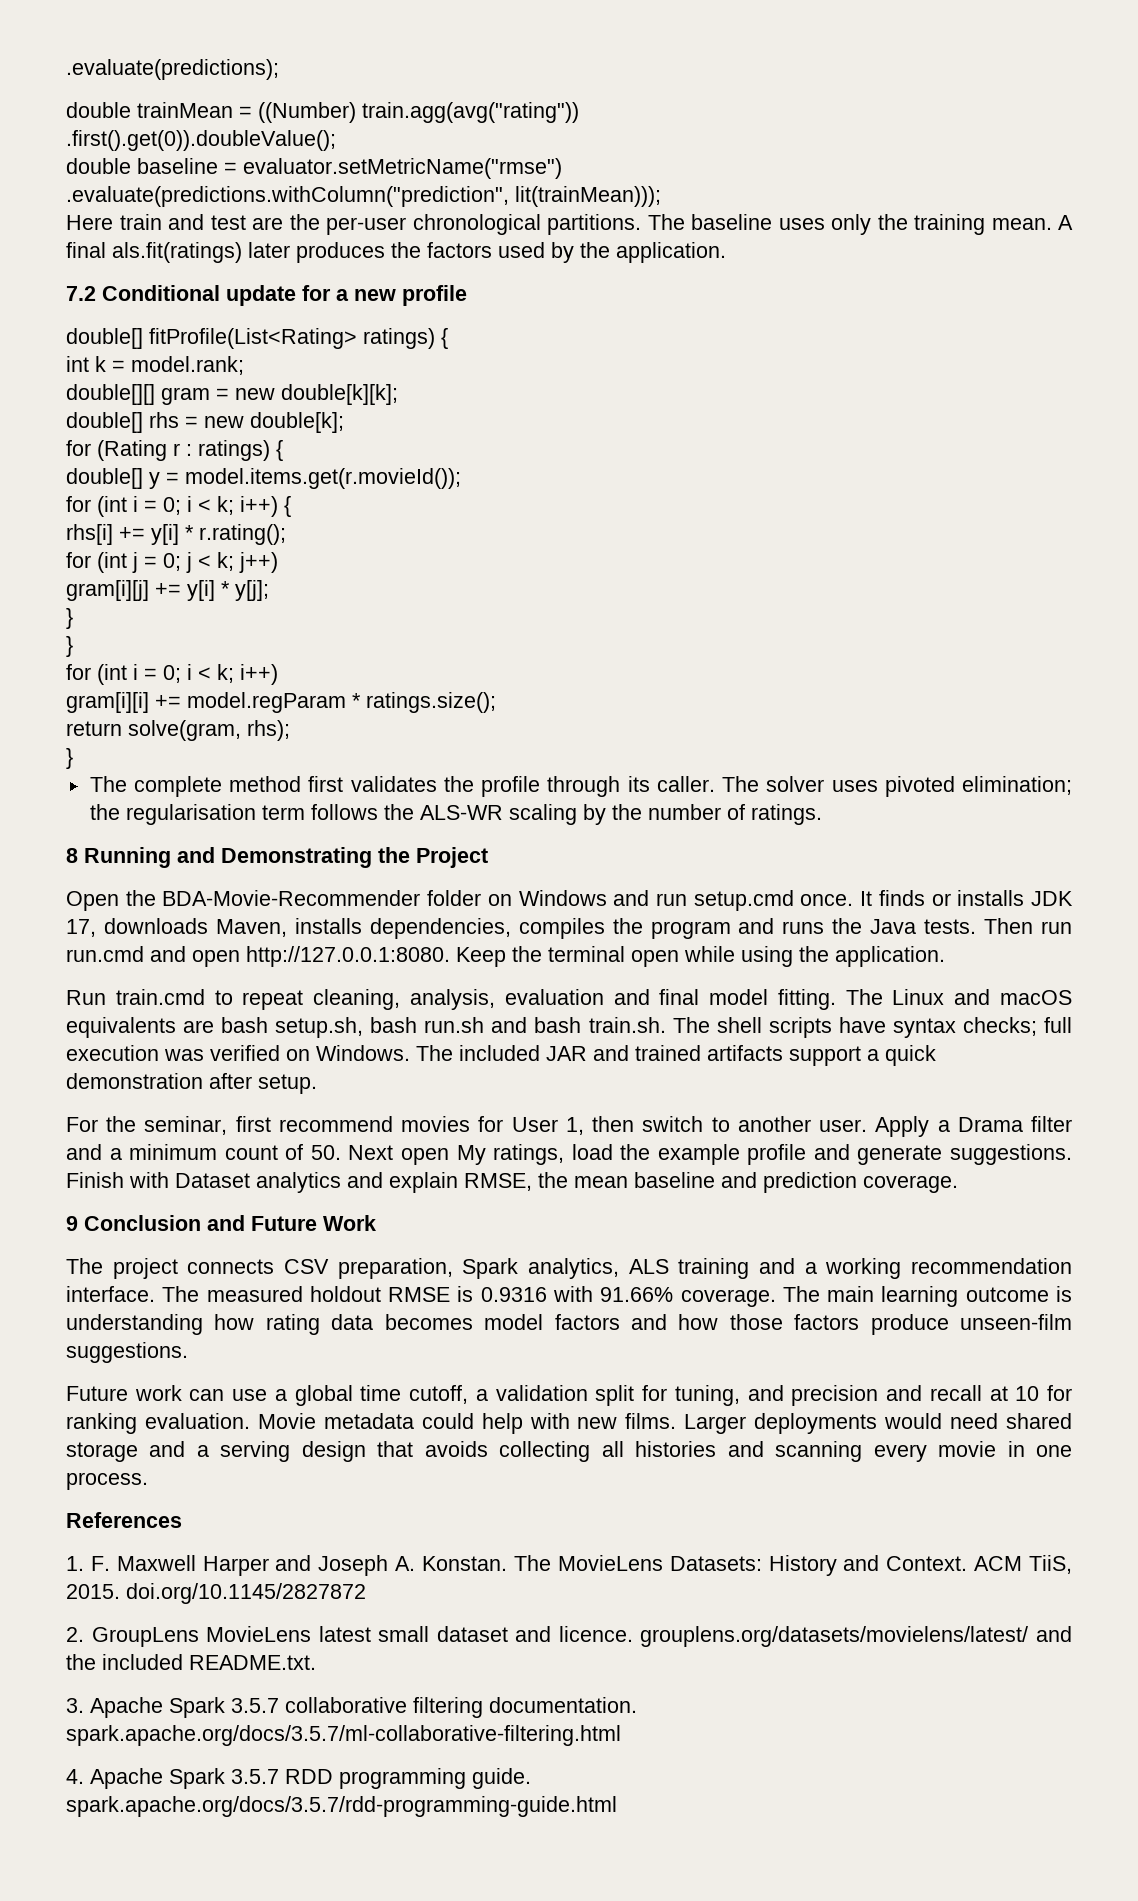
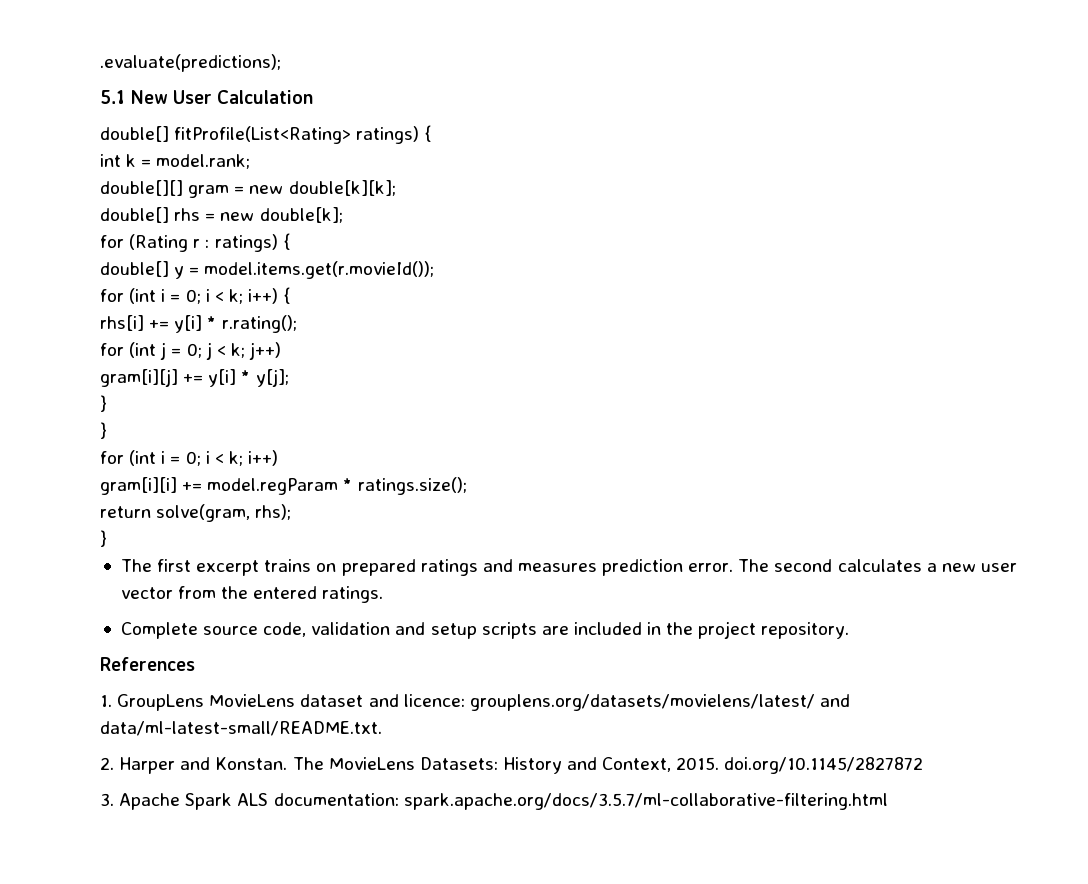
- double trainMean = ((Number) train.agg(avg("rating"))
- .first().get(0)).doubleValue();
- double baseline = evaluator.setMetricName("rmse")
- .evaluate(predictions.withColumn("prediction", lit(trainMean)));
- Here train and test are the per-user chronological partitions. The baseline uses only the training mean. A final als.fit(ratings) later produces the factors used by the application.
- 7.2 Conditional update for a new profile
+ 5.1 New User Calculation
- The complete method first validates the profile through its caller. The solver uses pivoted elimination; the regularisation term follows the ALS-WR scaling by the number of ratings.
- 8 Running and Demonstrating the Project
- Open the BDA-Movie-Recommender folder on Windows and run setup.cmd once. It finds or installs JDK 17, downloads Maven, installs dependencies, compiles the program and runs the Java tests. Then run run.cmd and open http://127.0.0.1:8080. Keep the terminal open while using the application.
- Run train.cmd to repeat cleaning, analysis, evaluation and final model fitting. The Linux and macOS equivalents are bash setup.sh, bash run.sh and bash train.sh. The shell scripts have syntax checks; full execution was verified on Windows. The included JAR and trained artifacts support a quick demonstration after setup.
- For the seminar, first recommend movies for User 1, then switch to another user. Apply a Drama filter and a minimum count of 50. Next open My ratings, load the example profile and generate suggestions. Finish with Dataset analytics and explain RMSE, the mean baseline and prediction coverage.
- 9 Conclusion and Future Work
- The project connects CSV preparation, Spark analytics, ALS training and a working recommendation interface. The measured holdout RMSE is 0.9316 with 91.66% coverage. The main learning outcome is understanding how rating data becomes model factors and how those factors produce unseen-film suggestions.
- Future work can use a global time cutoff, a validation split for tuning, and precision and recall at 10 for ranking evaluation. Movie metadata could help with new films. Larger deployments would need shared storage and a serving design that avoids collecting all histories and scanning every movie in one process.
+ The first excerpt trains on prepared ratings and measures prediction error. The second calculates a new user vector from the entered ratings.
+ Complete source code, validation and setup scripts are included in the project repository.
  References
- 1. F. Maxwell Harper and Joseph A. Konstan.
+ 1. GroupLens MovieLens dataset and licence: grouplens.org/datasets/movielens/latest/ and data/ml-latest-small/README.txt.
+ 2. Harper and Konstan.
- The MovieLens Datasets: History and Context. ACM TiiS, 2015. doi.org/10.1145/2827872
+ The MovieLens Datasets: History and Context, 2015. doi.org/10.1145/2827872
- 2. GroupLens MovieLens latest small dataset and licence. grouplens.org/datasets/movielens/latest/ and the included README.txt.
- 3. Apache Spark 3.5.7 collaborative filtering documentation. spark.apache.org/docs/3.5.7/ml-collaborative-filtering.html
- 4. Apache Spark 3.5.7 RDD programming guide. spark.apache.org/docs/3.5.7/rdd-programming-guide.html
+ 3. Apache Spark ALS documentation: spark.apache.org/docs/3.5.7/ml-collaborative-filtering.html

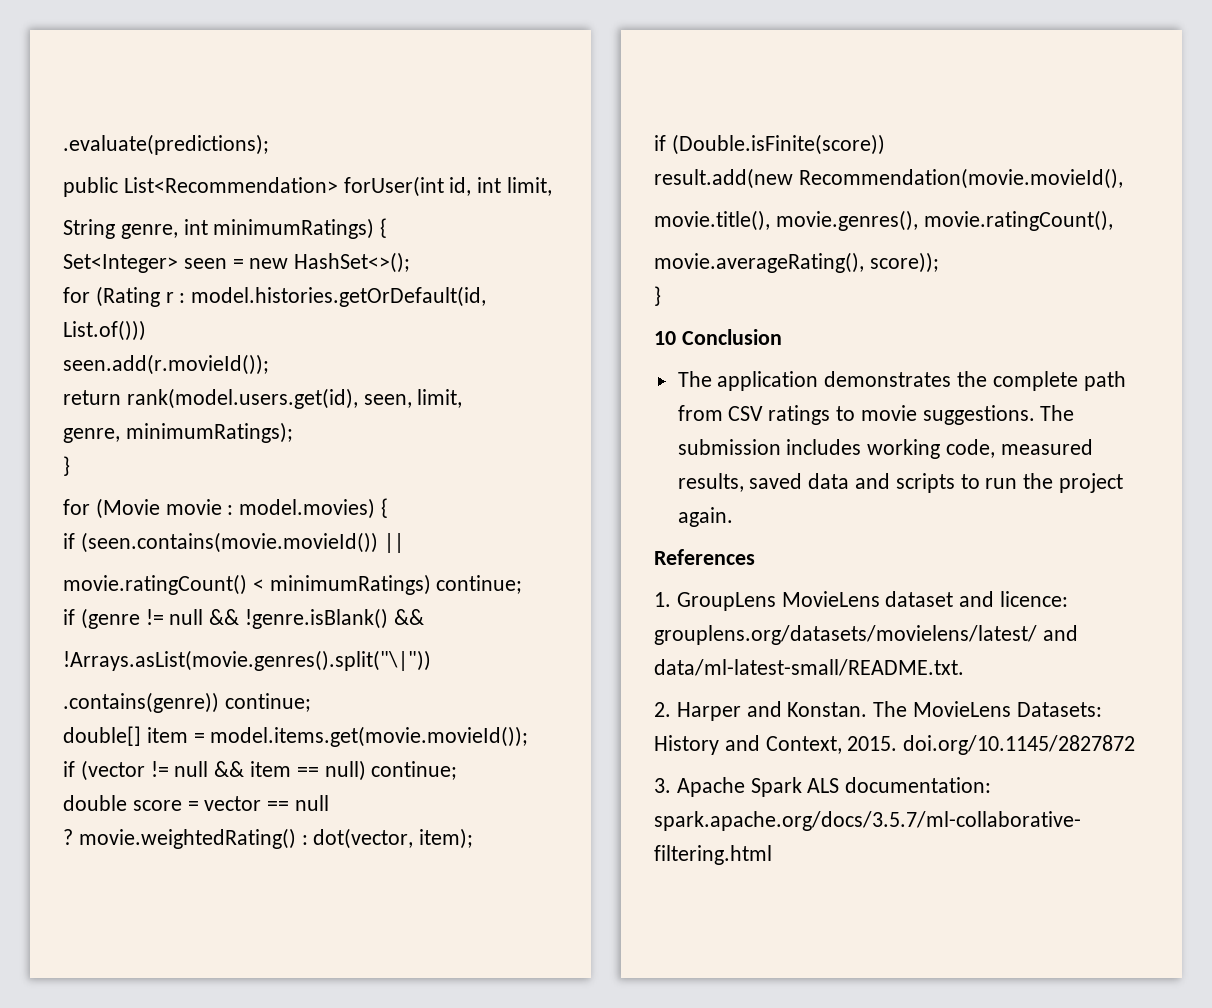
- 5.1 New User Calculation
- double[] fitProfile(List<Rating> ratings) {
- int k = model.rank;
- double[][] gram = new double[k][k];
- double[] rhs = new double[k];
- for (Rating r : ratings) {
- double[] y = model.items.get(r.movieId());
- for (int i = 0; i < k; i++) {
- rhs[i] += y[i] * r.rating();
- for (int j = 0; j < k; j++)
- gram[i][j] += y[i] * y[j];
+ public List<Recommendation> forUser(int id, int limit,
+ String genre, int minimumRatings) {
+ Set<Integer> seen = new HashSet<>();
+ for (Rating r : model.histories.getOrDefault(id, List.of()))
+ seen.add(r.movieId());
+ return rank(model.users.get(id), seen, limit,
+ genre, minimumRatings);
  }
+ for (Movie movie : model.movies) {
+ if (seen.contains(movie.movieId()) ||
+ movie.ratingCount() < minimumRatings) continue;
+ if (genre != null && !genre.isBlank() &&
+ !Arrays.asList(movie.genres().split("\|"))
+ .contains(genre)) continue;
+ double[] item = model.items.get(movie.movieId());
+ if (vector != null && item == null) continue;
+ double score = vector == null
+ ? movie.weightedRating() : dot(vector, item);
+ if (Double.isFinite(score))
+ result.add(new Recommendation(movie.movieId(),
+ movie.title(), movie.genres(), movie.ratingCount(),
+ movie.averageRating(), score));
  }
- for (int i = 0; i < k; i++)
- gram[i][i] += model.regParam * ratings.size();
- return solve(gram, rhs);
- }
- The first excerpt trains on prepared ratings and measures prediction error. The second calculates a new user vector from the entered ratings.
- Complete source code, validation and setup scripts are included in the project repository.
+ 10 Conclusion
+ The application demonstrates the complete path from CSV ratings to movie suggestions. The submission includes working code, measured results, saved data and scripts to run the project again.

